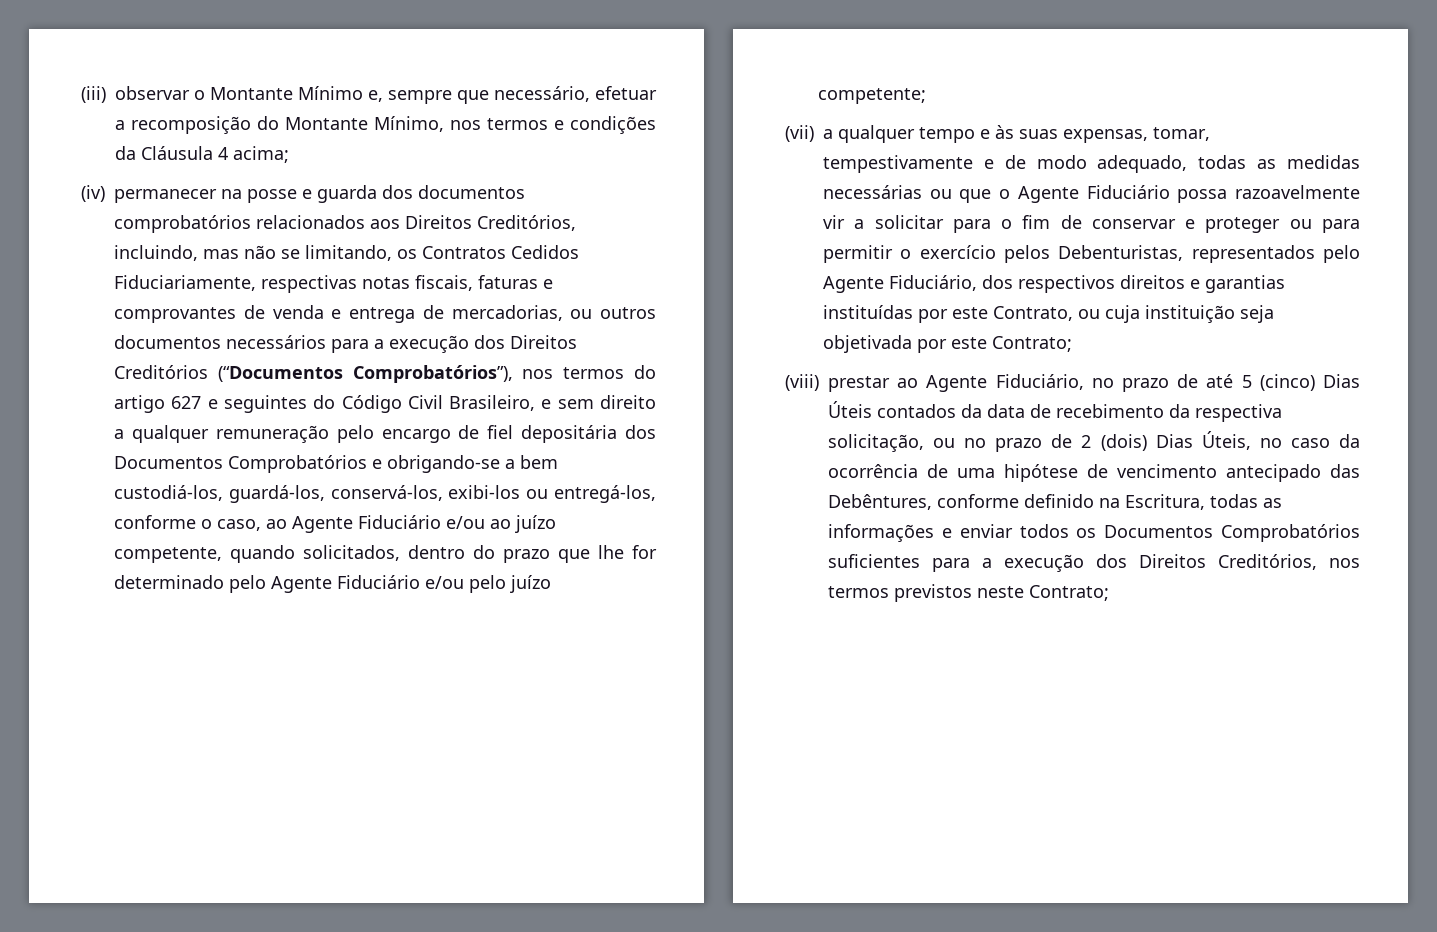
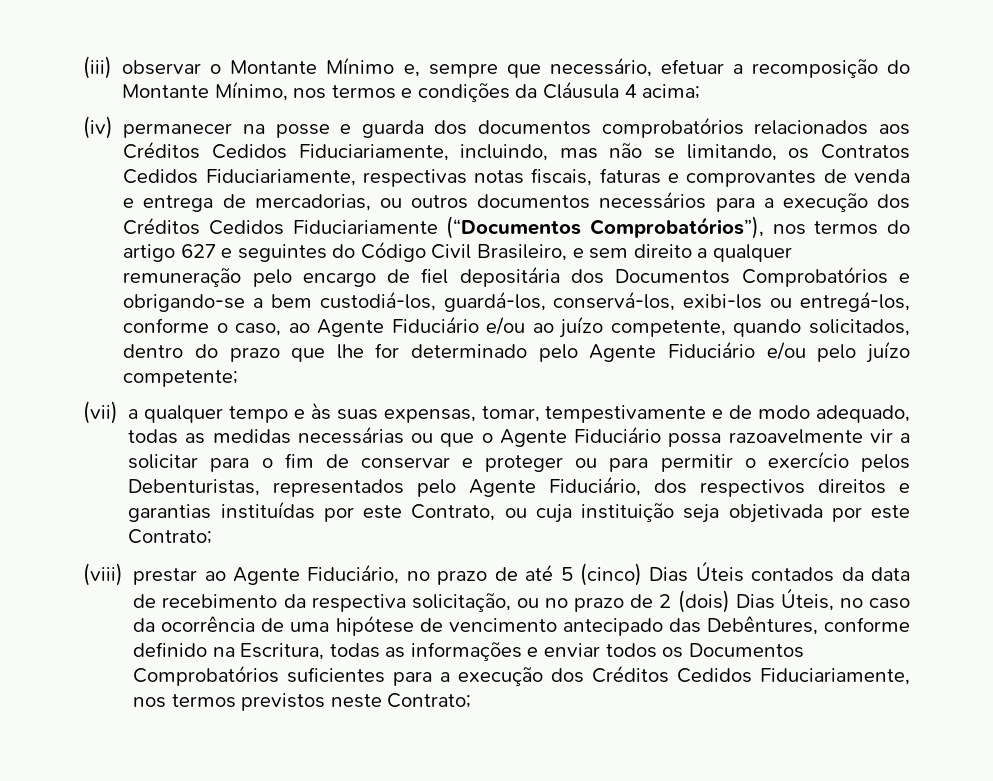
- (iv) permanecer na posse e guarda dos documentos comprobatórios relacionados aos Direitos Creditórios, incluindo, mas não se limitando, os Contratos Cedidos Fiduciariamente, respectivas notas fiscais, faturas e comprovantes de venda e entrega de mercadorias, ou outros documentos necessários para a execução dos Direitos Creditórios (“Documentos Comprobatórios”), nos termos do artigo 627 e seguintes do Código Civil Brasileiro, e sem direito a qualquer remuneração pelo encargo de fiel depositária dos Documentos Comprobatórios e obrigando-se a bem custodiá-los, guardá-los, conservá-los, exibi-los ou entregá-los, conforme o caso, ao Agente Fiduciário e/ou ao juízo competente, quando solicitados, dentro do prazo que lhe for determinado pelo Agente Fiduciário e/ou pelo juízo competente;
+ (iv) permanecer na posse e guarda dos documentos comprobatórios relacionados aos Créditos Cedidos Fiduciariamente, incluindo, mas não se limitando, os Contratos Cedidos Fiduciariamente, respectivas notas fiscais, faturas e comprovantes de venda e entrega de mercadorias, ou outros documentos necessários para a execução dos Créditos Cedidos Fiduciariamente (“Documentos Comprobatórios”), nos termos do artigo 627 e seguintes do Código Civil Brasileiro, e sem direito a qualquer remuneração pelo encargo de fiel depositária dos Documentos Comprobatórios e obrigando-se a bem custodiá-los, guardá-los, conservá-los, exibi-los ou entregá-los, conforme o caso, ao Agente Fiduciário e/ou ao juízo competente, quando solicitados, dentro do prazo que lhe for determinado pelo Agente Fiduciário e/ou pelo juízo competente;
- (viii) prestar ao Agente Fiduciário, no prazo de até 5 (cinco) Dias Úteis contados da data de recebimento da respectiva solicitação, ou no prazo de 2 (dois) Dias Úteis, no caso da ocorrência de uma hipótese de vencimento antecipado das Debêntures, conforme definido na Escritura, todas as informações e enviar todos os Documentos Comprobatórios suficientes para a execução dos Direitos Creditórios, nos termos previstos neste Contrato;
+ (viii) prestar ao Agente Fiduciário, no prazo de até 5 (cinco) Dias Úteis contados da data de recebimento da respectiva solicitação, ou no prazo de 2 (dois) Dias Úteis, no caso da ocorrência de uma hipótese de vencimento antecipado das Debêntures, conforme definido na Escritura, todas as informações e enviar todos os Documentos Comprobatórios suficientes para a execução dos Créditos Cedidos Fiduciariamente, nos termos previstos neste Contrato;

